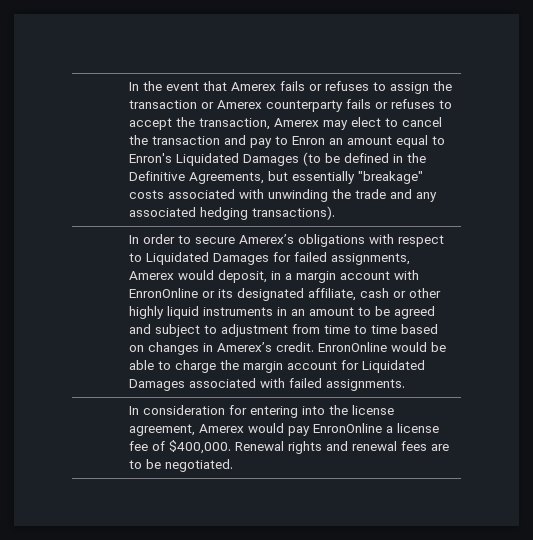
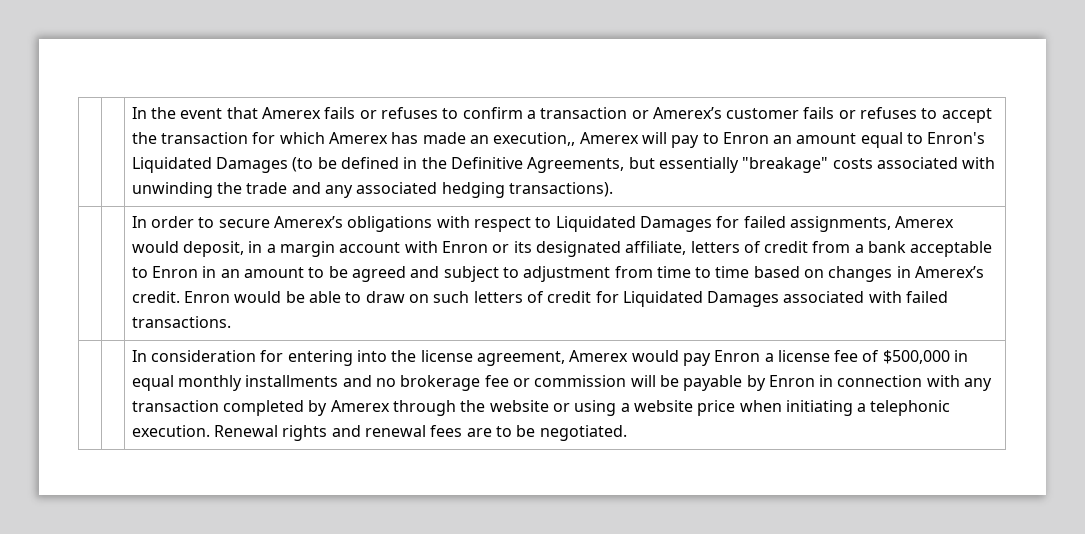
- In the event that Amerex fails or refuses to assign the transaction or Amerex counterparty fails or refuses to accept the transaction, Amerex may elect to cancel the transaction and pay to Enron an amount equal to Enron's Liquidated Damages (to be defined in the Definitive Agreements, but essentially "breakage" costs associated with unwinding the trade and any associated hedging transactions).
+ In the event that Amerex fails or refuses to confirm a transaction or Amerex’s customer fails or refuses to accept the transaction for which Amerex has made an execution,, Amerex will pay to Enron an amount equal to Enron's Liquidated Damages (to be defined in the Definitive Agreements, but essentially "breakage" costs associated with unwinding the trade and any associated hedging transactions).
- In order to secure Amerex’s obligations with respect to Liquidated Damages for failed assignments, Amerex would deposit, in a margin account with EnronOnline or its designated affiliate, cash or other highly liquid instruments in an amount to be agreed and subject to adjustment from time to time based on changes in Amerex’s credit.
+ In order to secure Amerex’s obligations with respect to Liquidated Damages for failed assignments, Amerex would deposit, in a margin account with Enron or its designated affiliate, letters of credit from a bank acceptable to Enron in an amount to be agreed and subject to adjustment from time to time based on changes in Amerex’s credit.
- EnronOnline would be able to charge the margin account for Liquidated Damages associated with failed assignments.
+ Enron would be able to draw on such letters of credit for Liquidated Damages associated with failed transactions.
- In consideration for entering into the license agreement, Amerex would pay EnronOnline a license fee of $400,000.
+ In consideration for entering into the license agreement, Amerex would pay Enron a license fee of $500,000 in equal monthly installments and no brokerage fee or commission will be payable by Enron in connection with any transaction completed by Amerex through the website or using a website price when initiating a telephonic execution.

